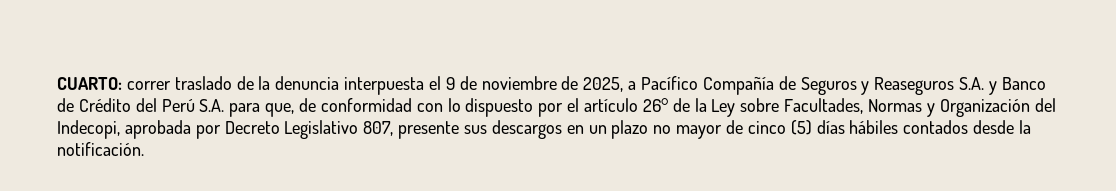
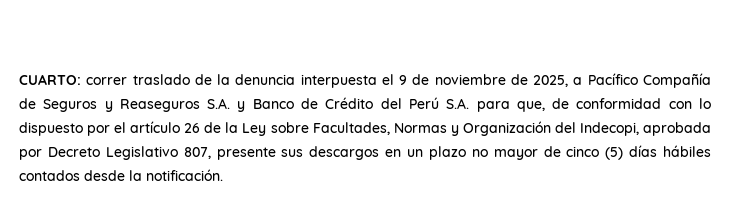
- correr traslado de la denuncia interpuesta el 9 de noviembre de 2025, a Pacífico Compañía de Seguros y Reaseguros S.A. y Banco de Crédito del Perú S.A. para que, de conformidad con lo dispuesto por el artículo 26° de la Ley sobre Facultades, Normas y Organización del Indecopi, aprobada por Decreto Legislativo 807, presente sus descargos en un plazo no mayor de cinco (5) días hábiles contados desde la notificación.
+ correr traslado de la denuncia interpuesta el 9 de noviembre de 2025, a Pacífico Compañía de Seguros y Reaseguros S.A. y Banco de Crédito del Perú S.A. para que, de conformidad con lo dispuesto por el artículo 26 de la Ley sobre Facultades, Normas y Organización del Indecopi, aprobada por Decreto Legislativo 807, presente sus descargos en un plazo no mayor de cinco (5) días hábiles contados desde la notificación.

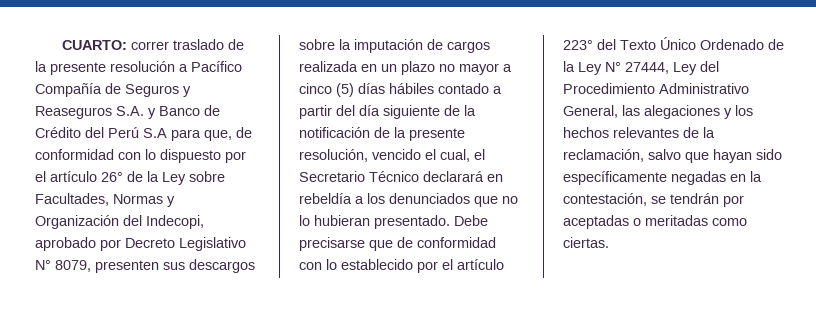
- CUARTO: correr traslado de la denuncia interpuesta el 9 de noviembre de 2025, a Pacífico Compañía de Seguros y Reaseguros S.A. y Banco de Crédito del Perú S.A. para que, de conformidad con lo dispuesto por el artículo 26 de la Ley sobre Facultades, Normas y Organización del Indecopi, aprobada por Decreto Legislativo 807, presente sus descargos en un plazo no mayor de cinco (5) días hábiles contados desde la notificación.
+ CUARTO: correr traslado de la presente resolución a Pacífico Compañía de Seguros y Reaseguros S.A. y Banco de Crédito del Perú S.A para que, de conformidad con lo dispuesto por el artículo 26° de la Ley sobre Facultades, Normas y Organización del Indecopi, aprobado por Decreto Legislativo N° 8079, presenten sus descargos sobre la imputación de cargos realizada en un plazo no mayor a cinco (5) días hábiles contado a partir del día siguiente de la notificación de la presente resolución, vencido el cual, el Secretario Técnico declarará en rebeldía a los denunciados que no lo hubieran presentado. Debe precisarse que de conformidad con lo establecido por el artículo 223° del Texto Único Ordenado de la Ley N° 27444, Ley del Procedimiento Administrativo General, las alegaciones y los hechos relevantes de la reclamación, salvo que hayan sido específicamente negadas en la contestación, se tendrán por aceptadas o meritadas como ciertas.

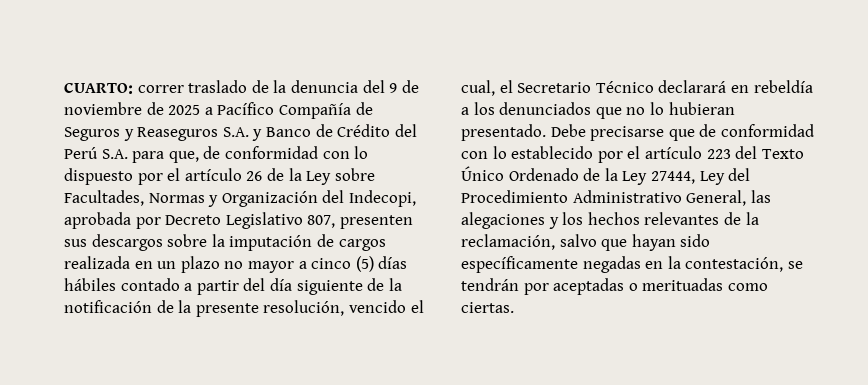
- correr traslado de la presente resolución a Pacífico Compañía de Seguros y Reaseguros S.A. y Banco de Crédito del Perú S.A para que, de conformidad con lo dispuesto por el artículo 26° de la Ley sobre Facultades, Normas y Organización del Indecopi, aprobado por Decreto Legislativo N° 8079, presenten sus descargos sobre la imputación de cargos realizada en un plazo no mayor a cinco (5) días hábiles contado a partir del día siguiente de la notificación de la presente resolución, vencido el cual, el Secretario Técnico declarará en rebeldía a los denunciados que no lo hubieran presentado.
+ correr traslado de la denuncia del 9 de noviembre de 2025 a Pacífico Compañía de Seguros y Reaseguros S.A. y Banco de Crédito del Perú S.A. para que, de conformidad con lo dispuesto por el artículo 26 de la Ley sobre Facultades, Normas y Organización del Indecopi, aprobada por Decreto Legislativo 807, presenten sus descargos sobre la imputación de cargos realizada en un plazo no mayor a cinco (5) días hábiles contado a partir del día siguiente de la notificación de la presente resolución, vencido el cual, el Secretario Técnico declarará en rebeldía a los denunciados que no lo hubieran presentado.
- Debe precisarse que de conformidad con lo establecido por el artículo 223° del Texto Único Ordenado de la Ley N° 27444, Ley del Procedimiento Administrativo General, las alegaciones y los hechos relevantes de la reclamación, salvo que hayan sido específicamente negadas en la contestación, se tendrán por aceptadas o meritadas como ciertas.
+ Debe precisarse que de conformidad con lo establecido por el artículo 223 del Texto Único Ordenado de la Ley 27444, Ley del Procedimiento Administrativo General, las alegaciones y los hechos relevantes de la reclamación, salvo que hayan sido específicamente negadas en la contestación, se tendrán por aceptadas o merituadas como ciertas.

